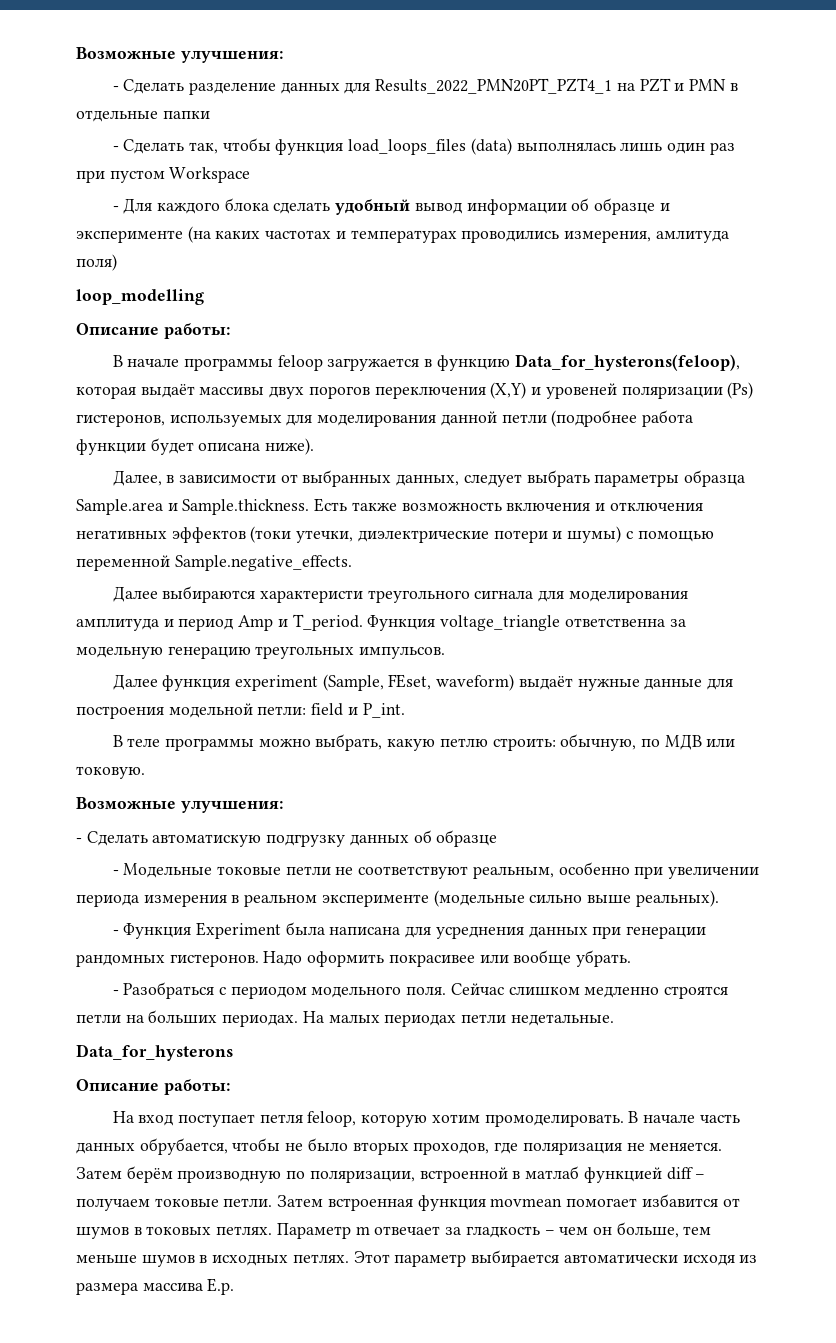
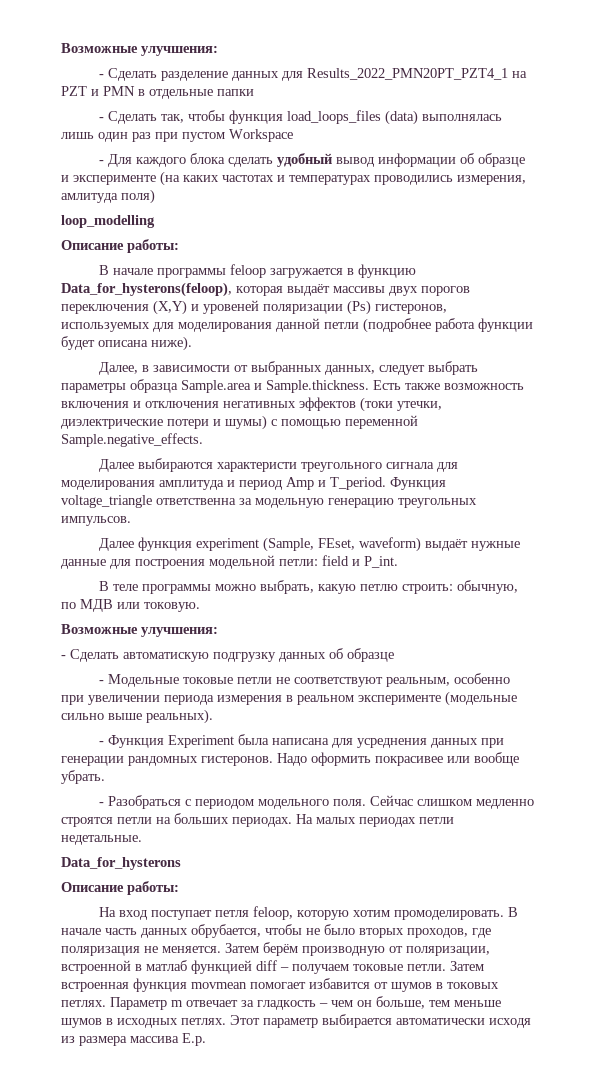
- Затем берём производную по поляризации, встроенной в матлаб функцией diff – получаем токовые петли.
+ Затем берём производную от поляризации, встроенной в матлаб функцией diff – получаем токовые петли.

